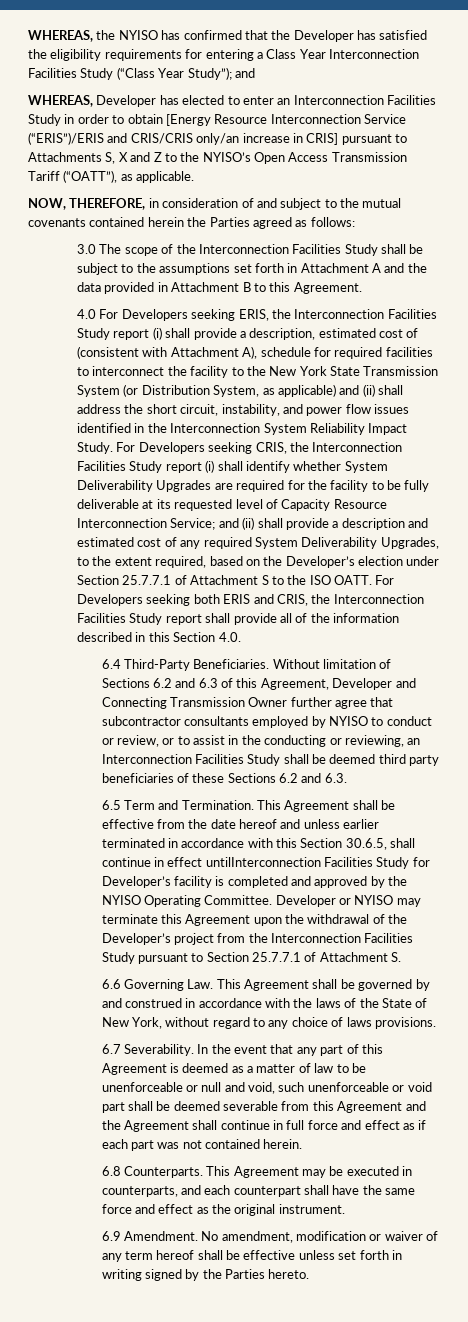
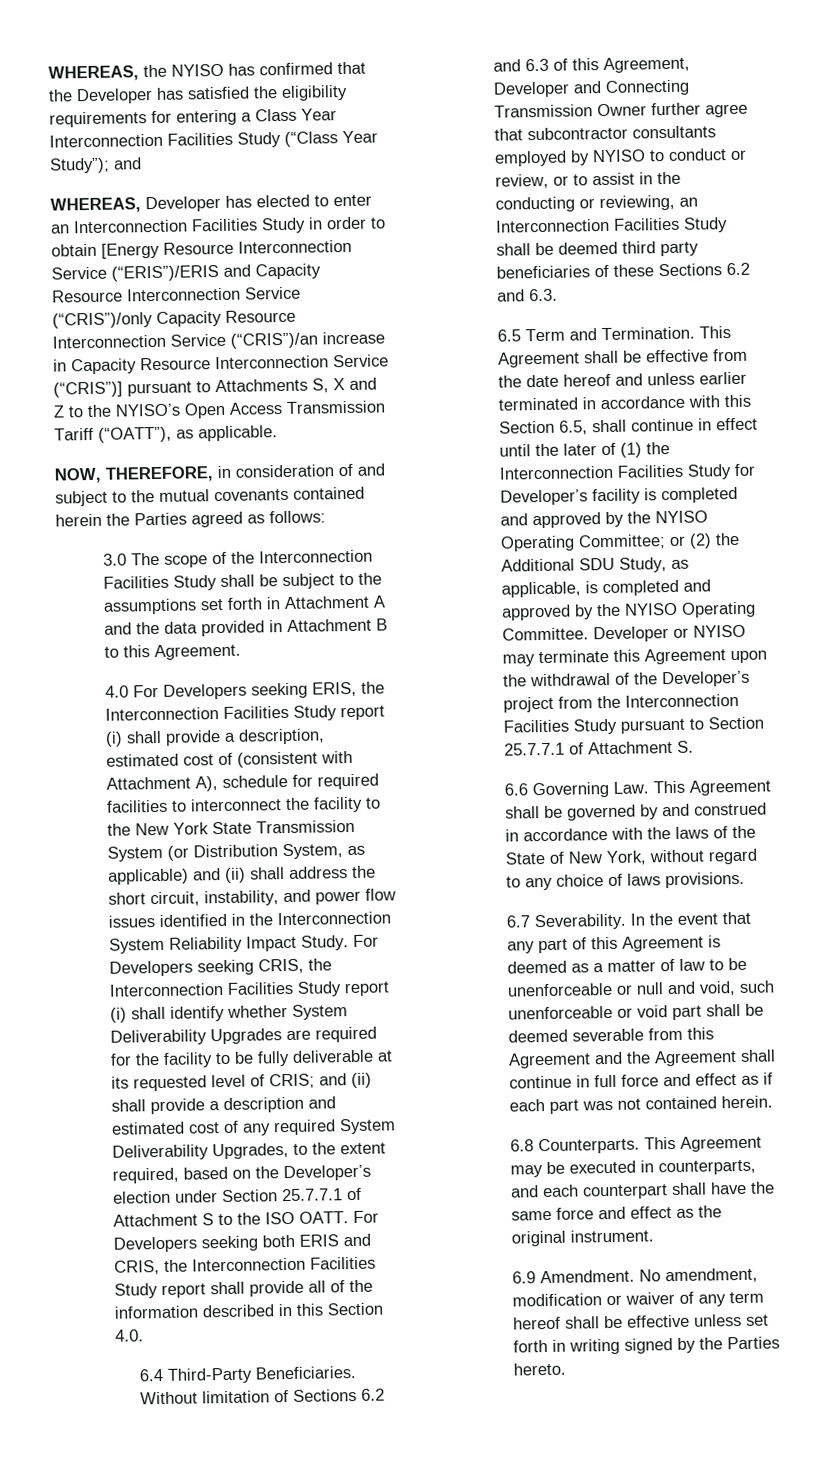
- WHEREAS, Developer has elected to enter an Interconnection Facilities Study in order to obtain [Energy Resource Interconnection Service (“ERIS”)/ERIS and CRIS/CRIS only/an increase in CRIS] pursuant to Attachments S, X and Z to the NYISO’s Open Access Transmission Tariff (“OATT”), as applicable.
+ WHEREAS, Developer has elected to enter an Interconnection Facilities Study in order to obtain [Energy Resource Interconnection Service (“ERIS”)/ERIS and Capacity Resource Interconnection Service (“CRIS”)/only Capacity Resource Interconnection Service (“CRIS”)/an increase in Capacity Resource Interconnection Service (“CRIS”)] pursuant to Attachments S, X and Z to the NYISO’s Open Access Transmission Tariff (“OATT”), as applicable.
- For Developers seeking CRIS, the Interconnection Facilities Study report (i) shall identify whether System Deliverability Upgrades are required for the facility to be fully deliverable at its requested level of Capacity Resource Interconnection Service;
+ For Developers seeking CRIS, the Interconnection Facilities Study report (i) shall identify whether System Deliverability Upgrades are required for the facility to be fully deliverable at its requested level of CRIS;
- This Agreement shall be effective from the date hereof and unless earlier terminated in accordance with this Section 30.6.5, shall continue in effect untilInterconnection Facilities Study for Developer’s facility is completed and approved by the NYISO Operating Committee.
+ This Agreement shall be effective from the date hereof and unless earlier terminated in accordance with this Section 6.5, shall continue in effect until the later of (1) the Interconnection Facilities Study for Developer’s facility is completed and approved by the NYISO Operating Committee; or (2) the Additional SDU Study, as applicable, is completed and approved by the NYISO Operating Committee.

